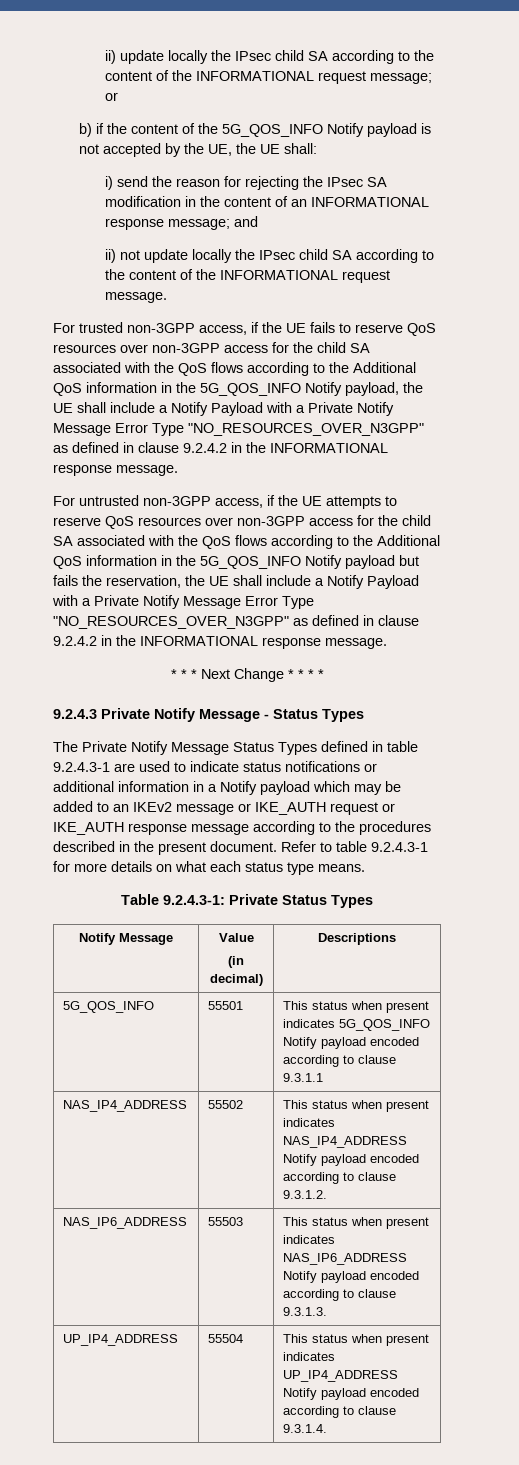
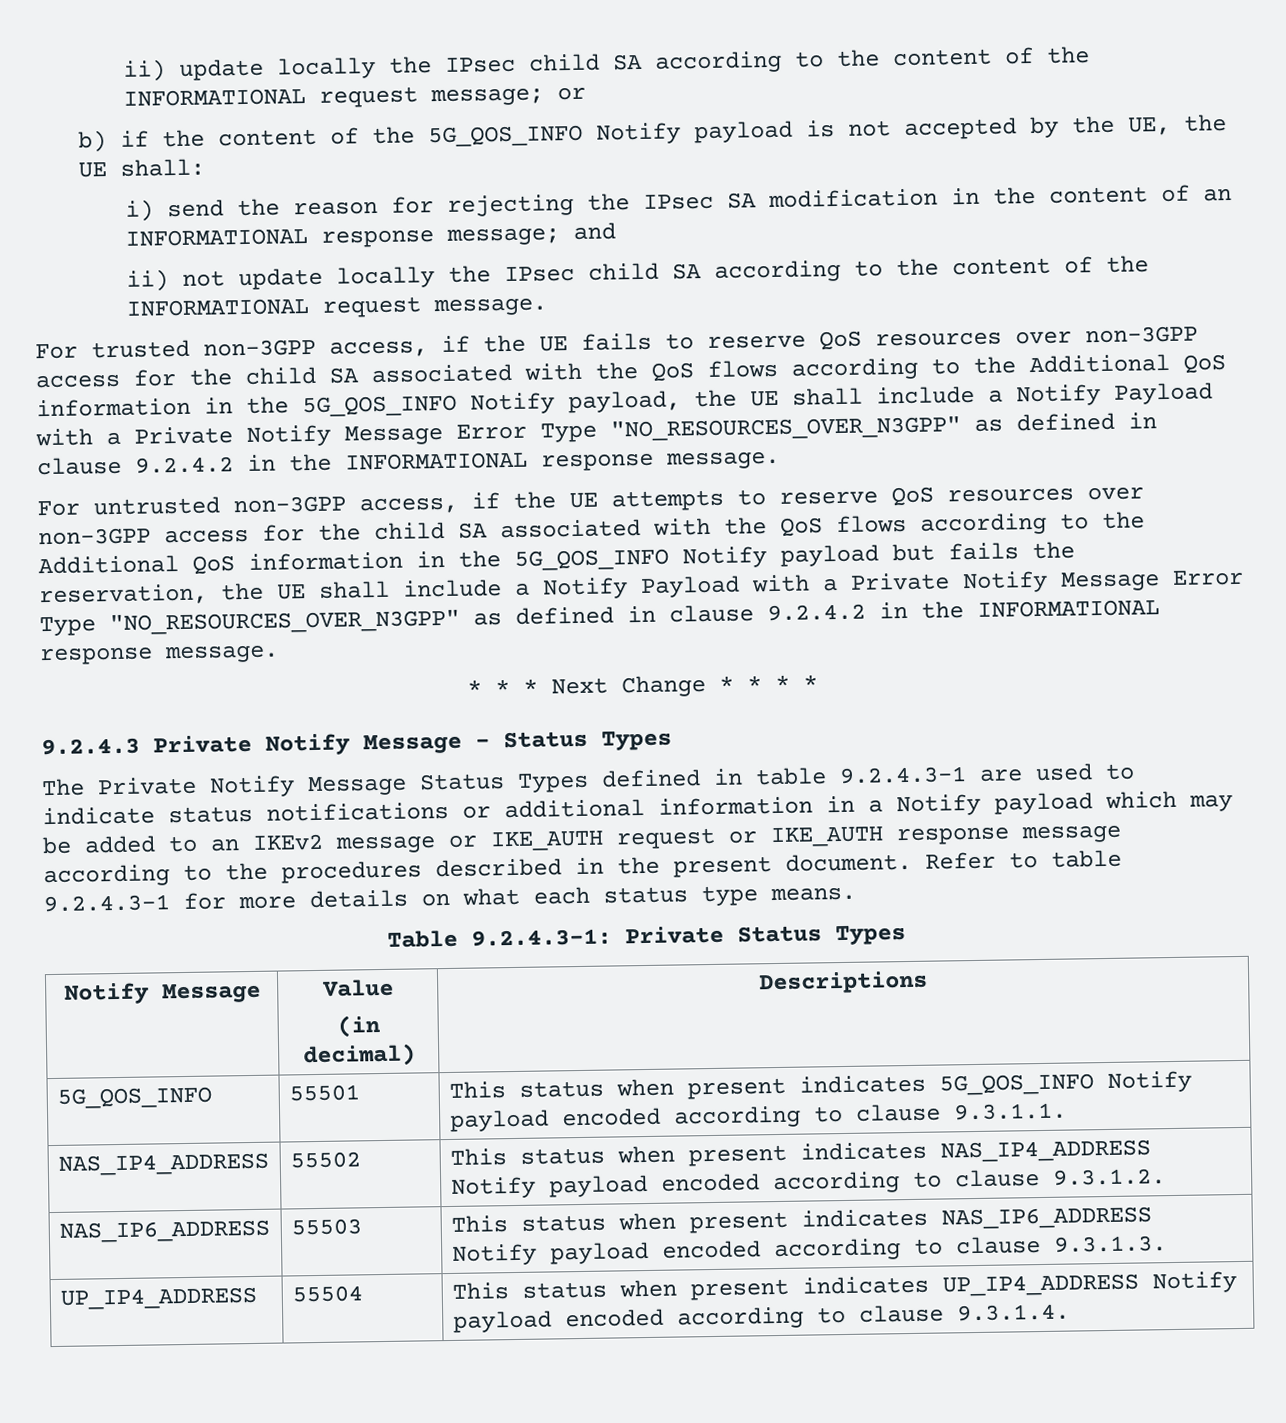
- 5G_QOS_INFO | 55501 | This status when present indicates 5G_QOS_INFO Notify payload encoded according to clause 9.3.1.1
+ 5G_QOS_INFO | 55501 | This status when present indicates 5G_QOS_INFO Notify payload encoded according to clause 9.3.1.1.

